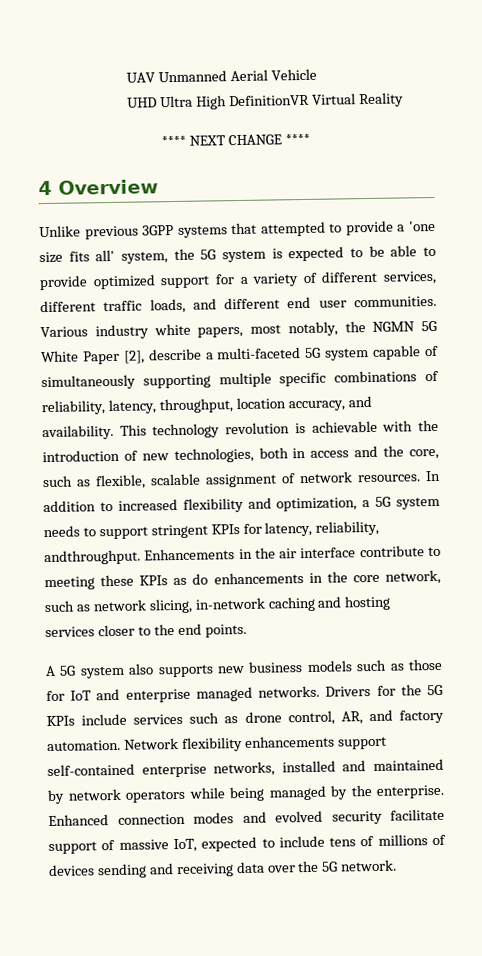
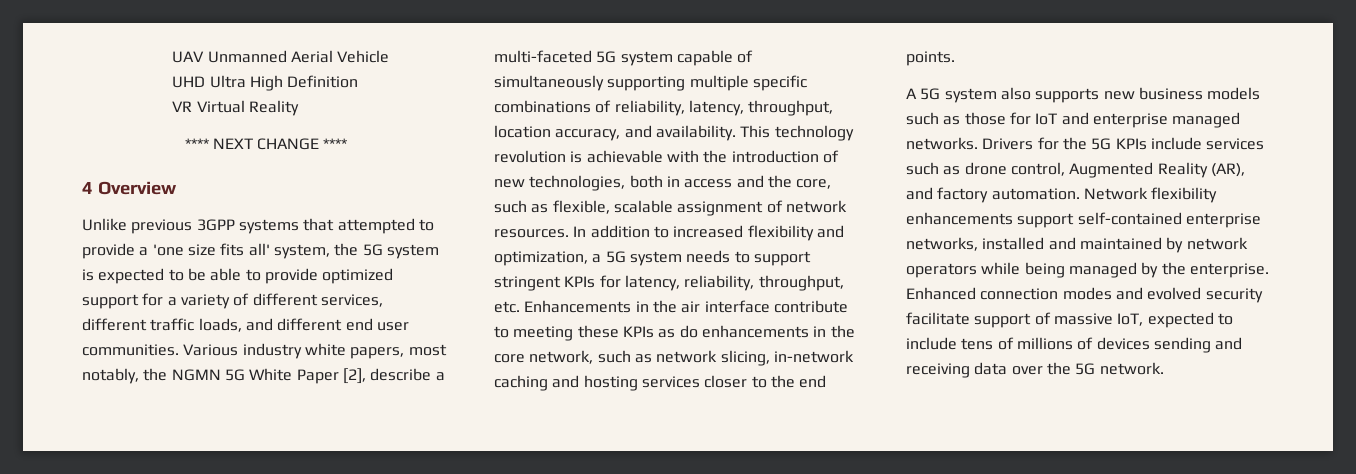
- UHD Ultra High DefinitionVR Virtual Reality
+ UHD Ultra High Definition
+ VR Virtual Reality
- In addition to increased flexibility and optimization, a 5G system needs to support stringent KPIs for latency, reliability, andthroughput. Enhancements in the air interface contribute to meeting these KPIs as do enhancements in the core network, such as network slicing, in-network caching and hosting services closer to the end points.
+ In addition to increased flexibility and optimization, a 5G system needs to support stringent KPIs for latency, reliability, throughput, etc. Enhancements in the air interface contribute to meeting these KPIs as do enhancements in the core network, such as network slicing, in-network caching and hosting services closer to the end points.
- Drivers for the 5G KPIs include services such as drone control, AR, and factory automation.
+ Drivers for the 5G KPIs include services such as drone control, Augmented Reality (AR), and factory automation.

